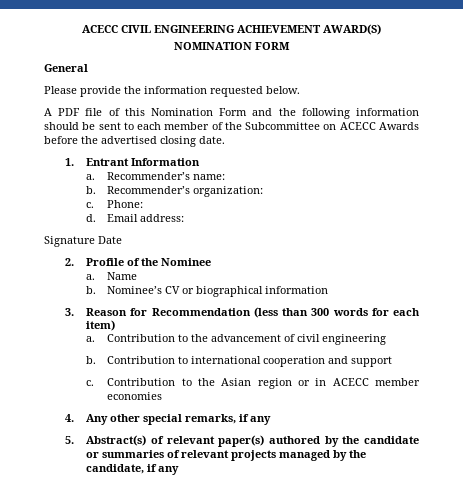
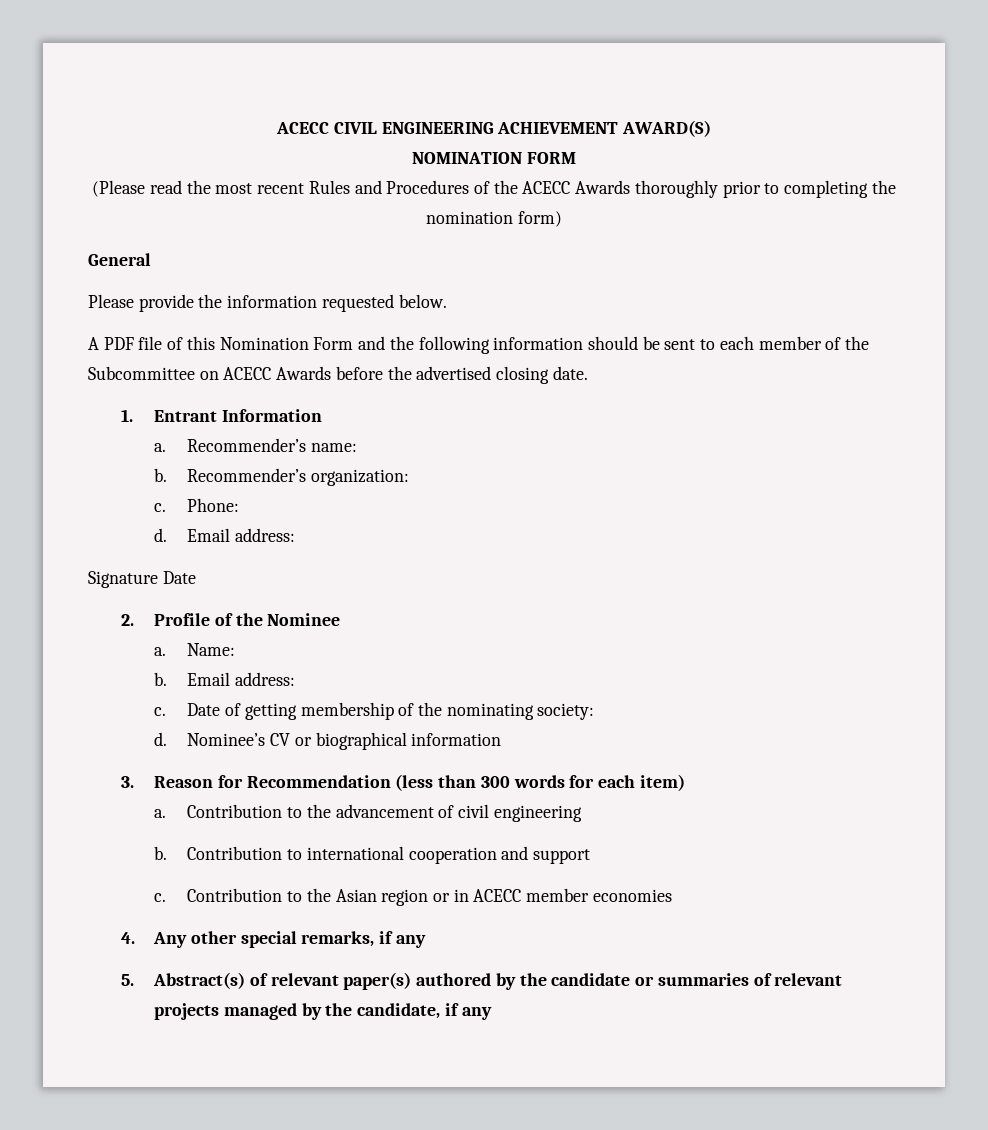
+ (Please read the most recent Rules and Procedures of the ACECC Awards thoroughly prior to completing the nomination form)
- Name
- b.
+ Name:
+ b. Email address:
+ c. Date of getting membership of the nominating society:
+ d.

